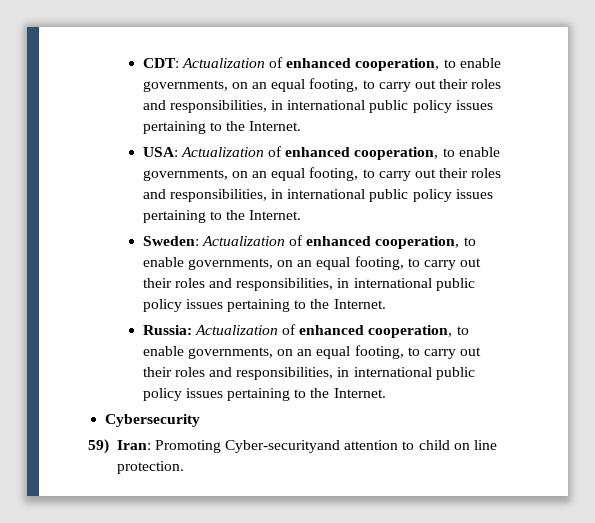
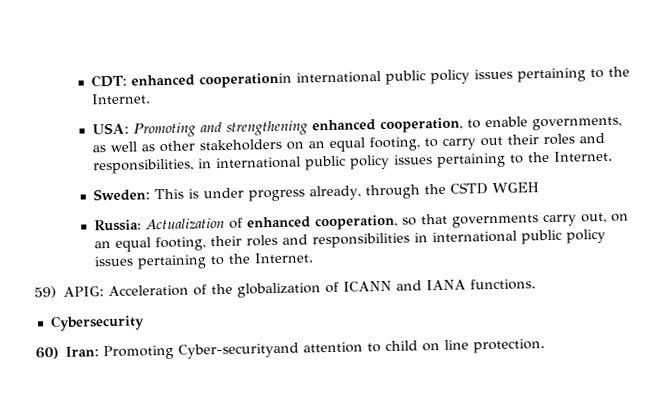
- CDT: Actualization of enhanced cooperation, to enable governments, on an equal footing, to carry out their roles and responsibilities, in international public policy issues pertaining to the Internet.
+ CDT: enhanced cooperationin international public policy issues pertaining to the Internet.
- USA: Actualization of enhanced cooperation, to enable governments, on an equal footing, to carry out their roles and responsibilities, in international public policy issues pertaining to the Internet.
+ USA: Promoting and strengthening enhanced cooperation, to enable governments, as well as other stakeholders on an equal footing, to carry out their roles and responsibilities, in international public policy issues pertaining to the Internet.
- Sweden: Actualization of enhanced cooperation, to enable governments, on an equal footing, to carry out their roles and responsibilities, in international public policy issues pertaining to the Internet.
- Russia: Actualization of enhanced cooperation, to enable governments, on an equal footing, to carry out their roles and responsibilities, in international public policy issues pertaining to the Internet.
+ Sweden: This is under progress already, through the CSTD WGEH
+ Russia: Actualization of enhanced cooperation, so that governments carry out, on an equal footing, their roles and responsibilities in international public policy issues pertaining to the Internet.
+ 59) APIG: Acceleration of the globalization of ICANN and IANA functions.
- 59) Iran: Promoting Cyber-securityand attention to child on line protection.
+ 60) Iran: Promoting Cyber-securityand attention to child on line protection.

